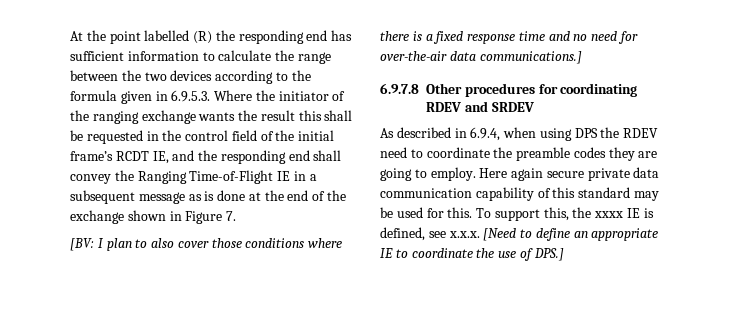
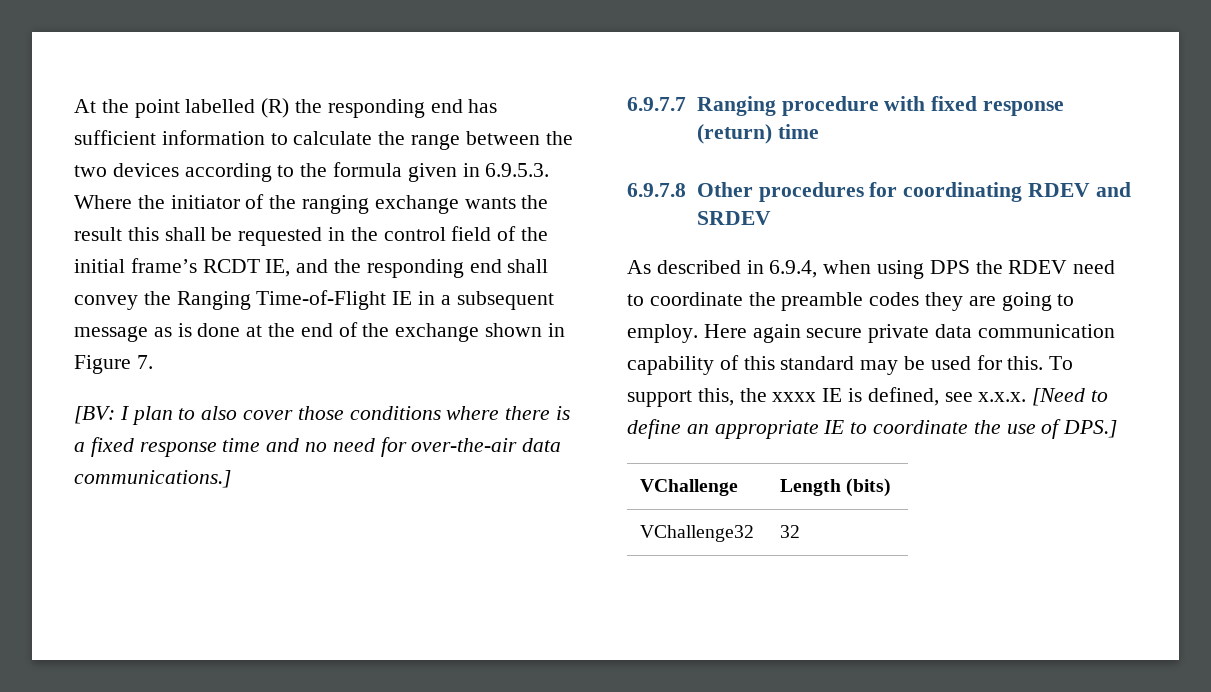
+ 6.9.7.7 Ranging procedure with fixed response (return) time
+ VChallenge | Length (bits)
+ VChallenge32 | 32

